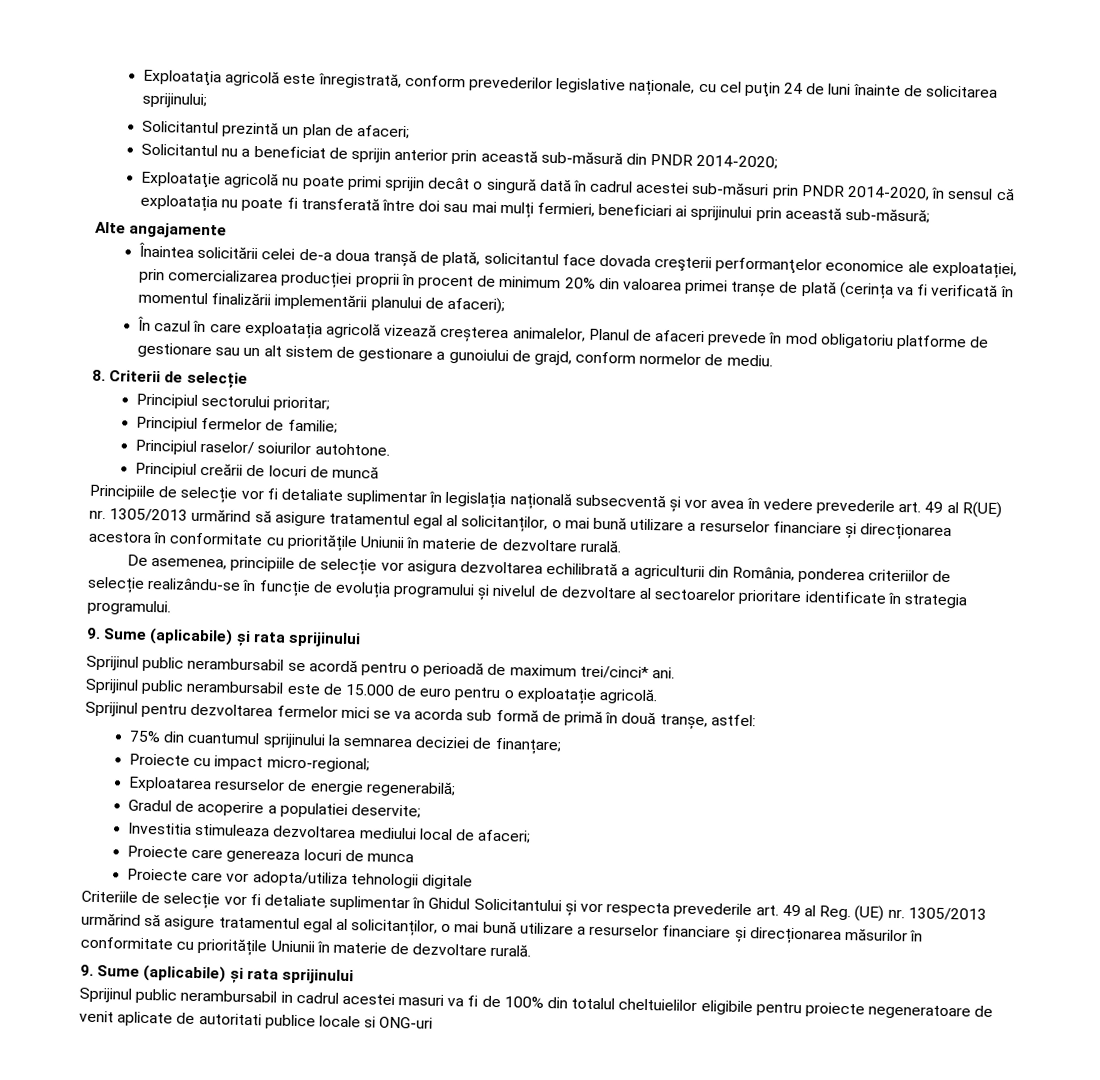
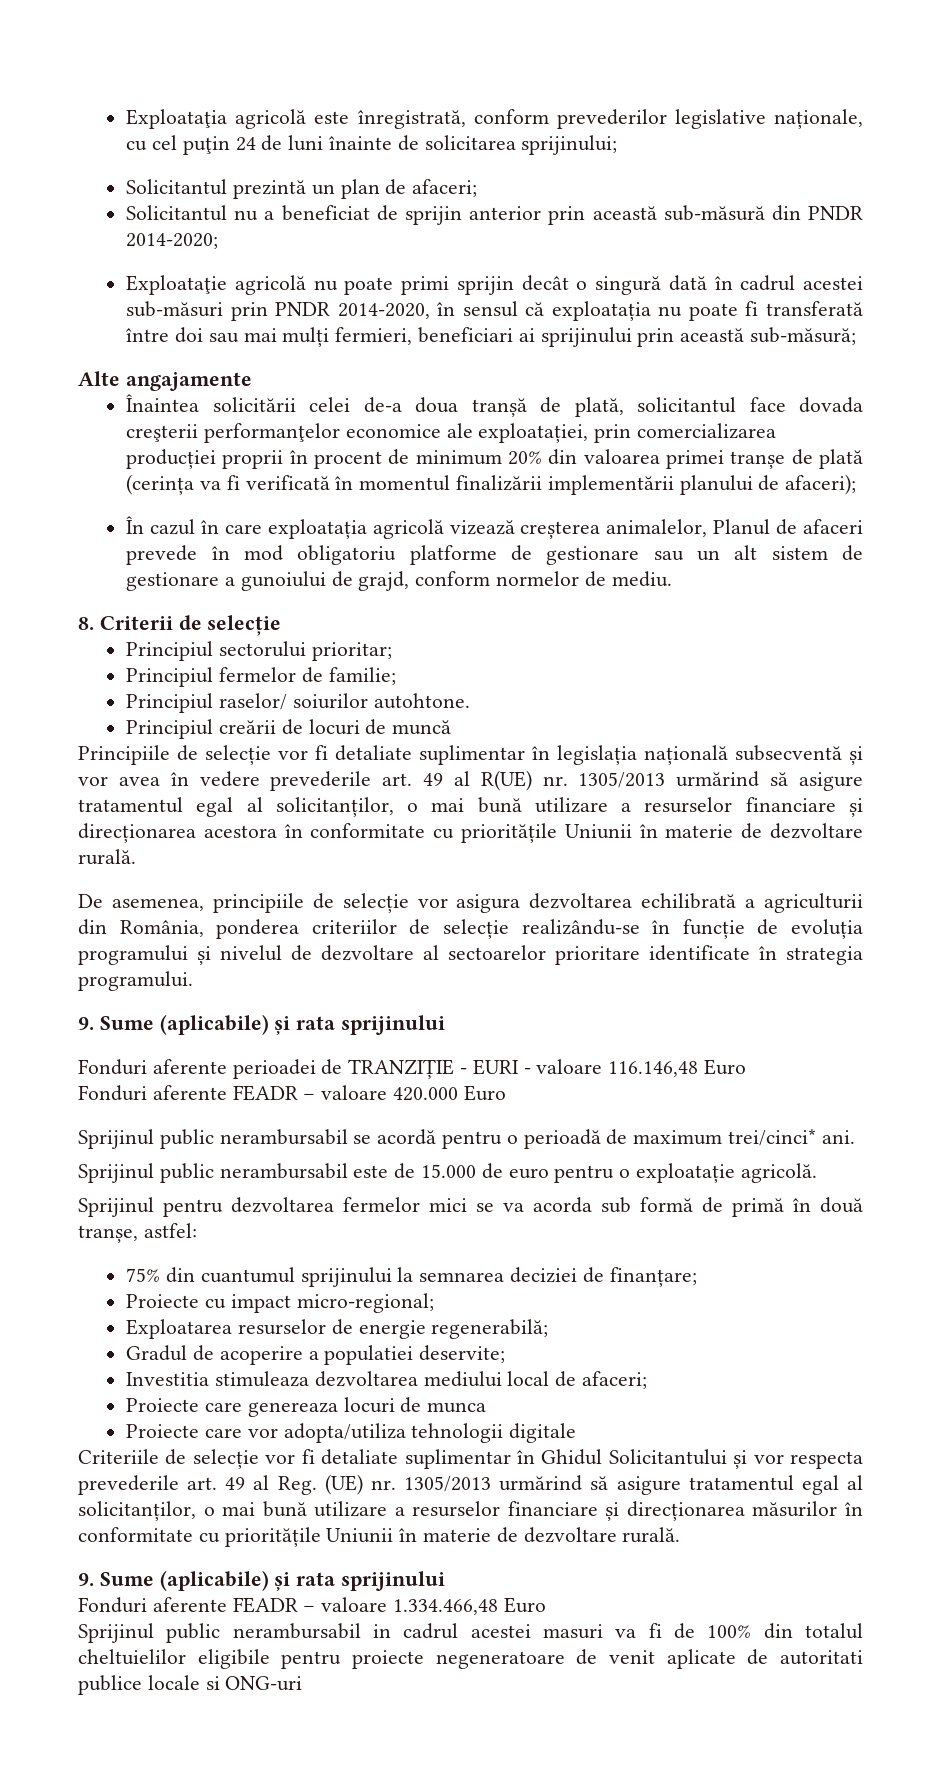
+ Fonduri aferente perioadei de TRANZIȚIE - EURI - valoare 116.146,48 Euro
+ Fonduri aferente FEADR – valoare 420.000 Euro
+ Fonduri aferente FEADR – valoare 1.334.466,48 Euro

